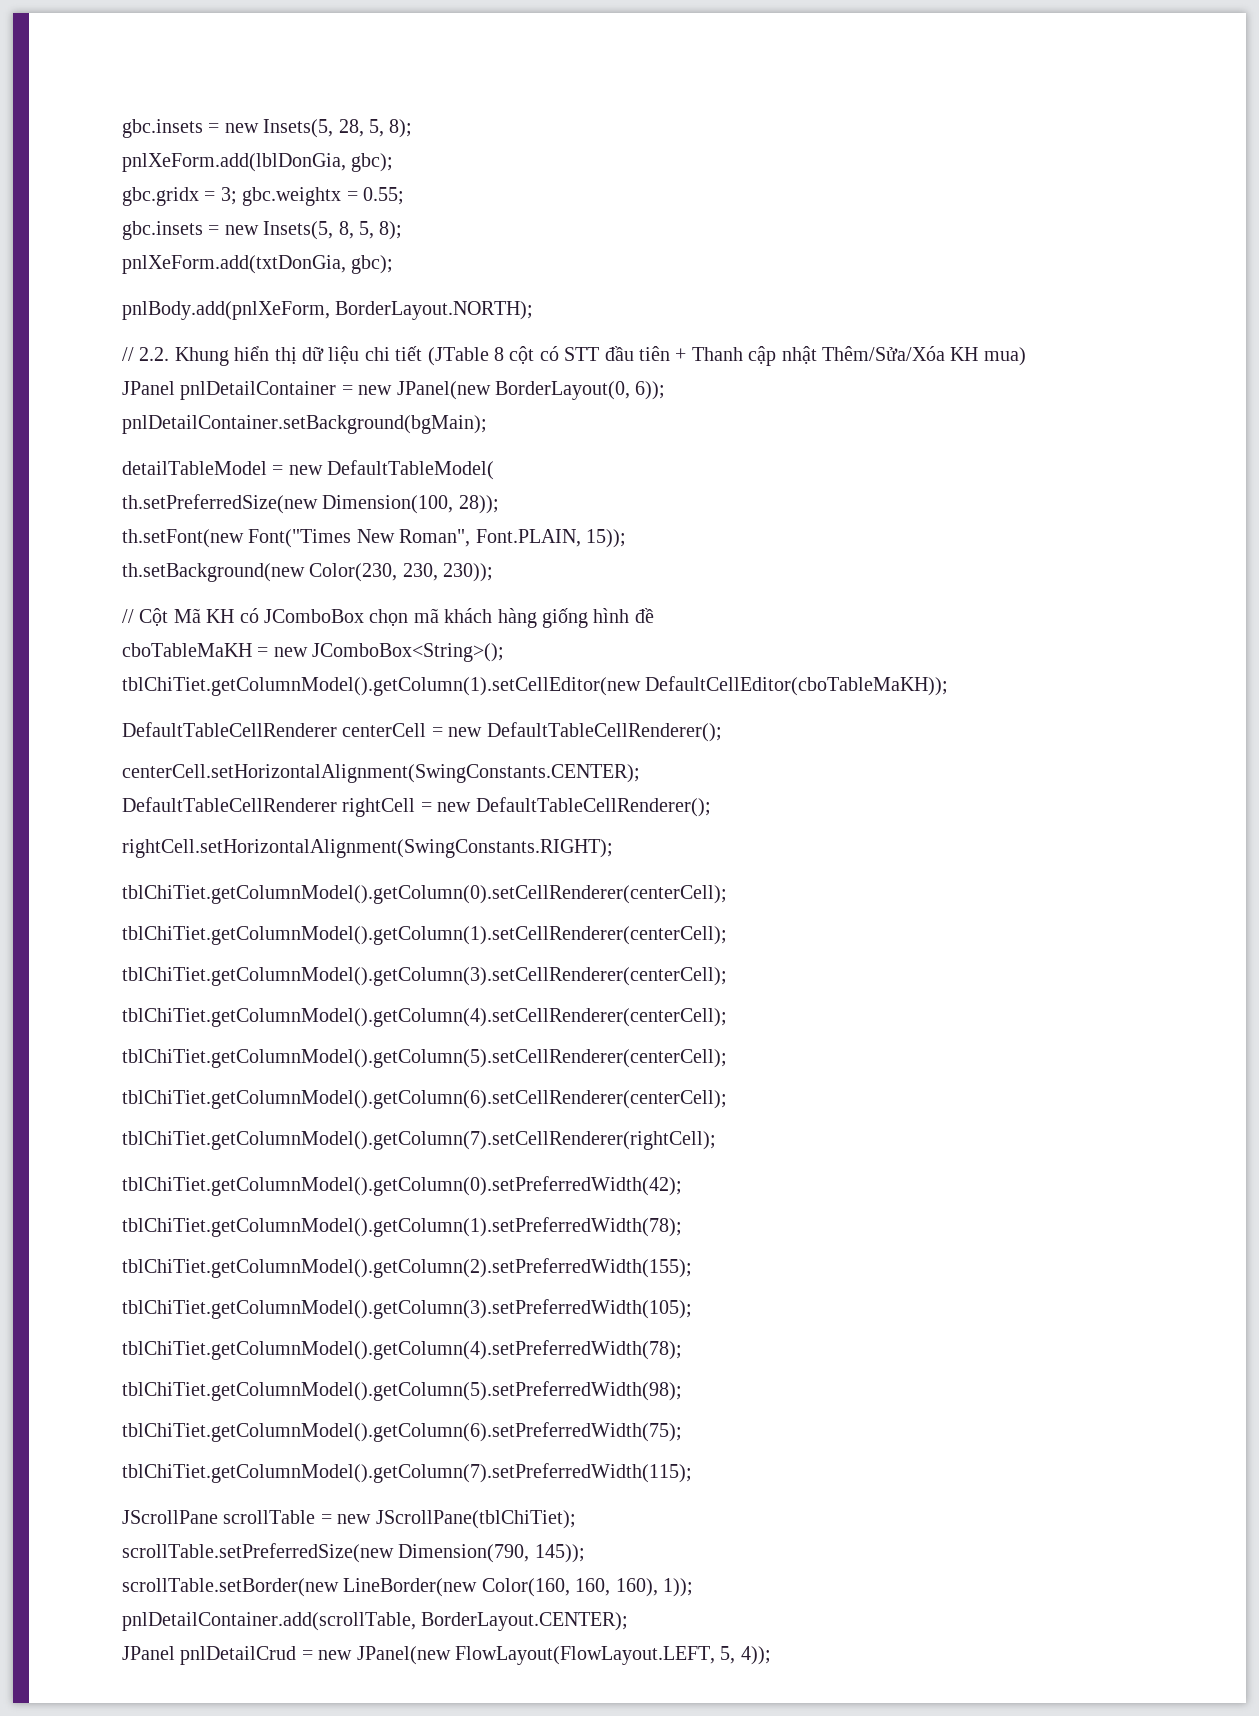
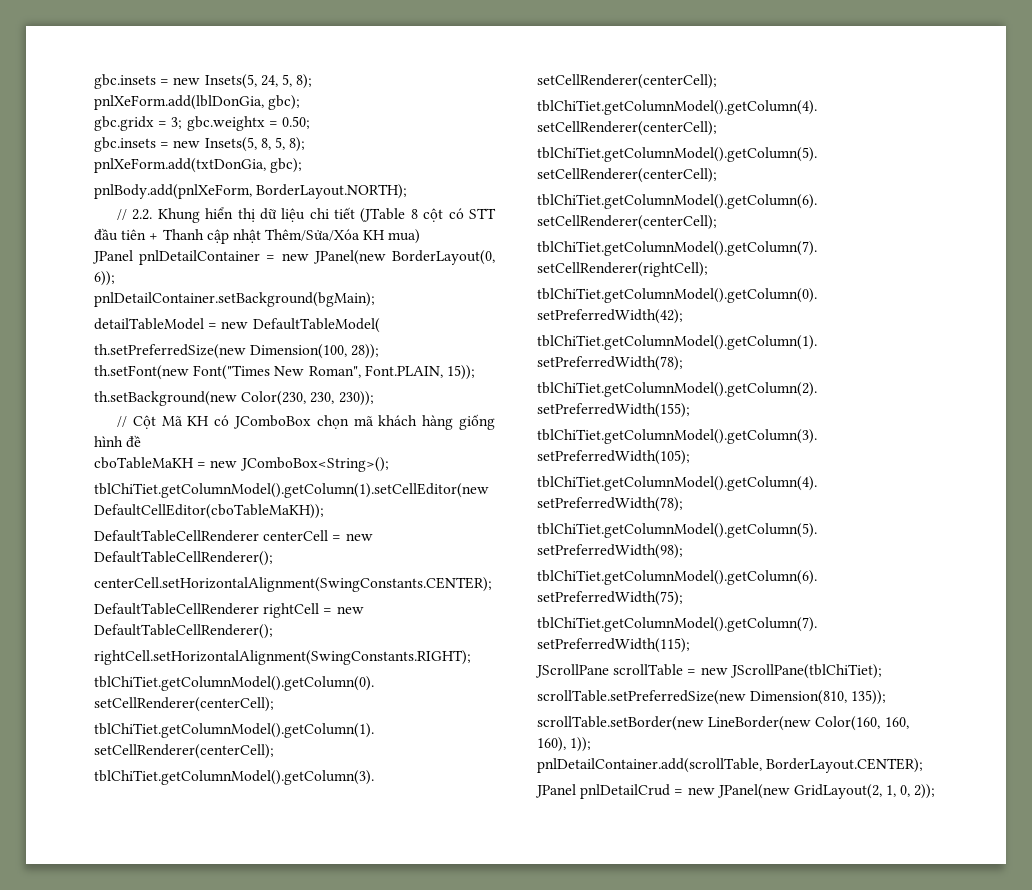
- gbc.insets = new Insets(5, 28, 5, 8);
+ gbc.insets = new Insets(5, 24, 5, 8);
- gbc.gridx = 3; gbc.weightx = 0.55;
+ gbc.gridx = 3; gbc.weightx = 0.50;
- scrollTable.setPreferredSize(new Dimension(790, 145));
+ scrollTable.setPreferredSize(new Dimension(810, 135));
- JPanel pnlDetailCrud = new JPanel(new FlowLayout(FlowLayout.LEFT, 5, 4));
+ JPanel pnlDetailCrud = new JPanel(new GridLayout(2, 1, 0, 2));

